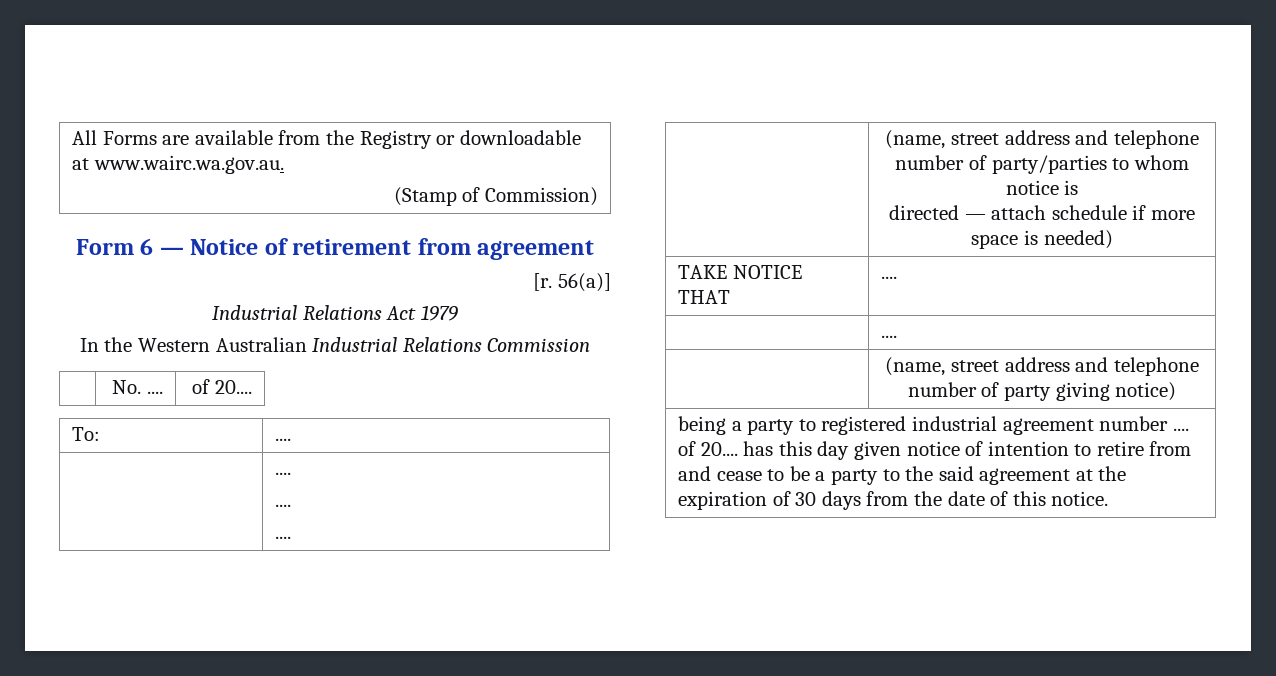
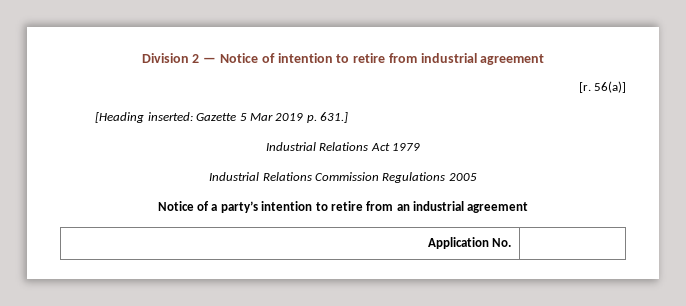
- All Forms are available from the Registry or downloadable at www.wairc.wa.gov.au.
- (Stamp of Commission)
- Form 6 — Notice of retirement from agreement
+ Division 2 — Notice of intention to retire from industrial agreement
  [r. 56(a)]
+ [Heading inserted: Gazette 5 Mar 2019 p. 631.]
- In the Western Australian Industrial Relations Commission
- | No. .... | of 20....
- To: | ....
- | ....
- ....
- ....
- | (name, street address and telephone number of party/parties to whom notice is
- directed — attach schedule if more space is needed)
- TAKE NOTICE THAT | ....
- | ....
- | (name, street address and telephone number of party giving notice)
- being a party to registered industrial agreement number .... of 20.... has this day given notice of intention to retire from and cease to be a party to the said agreement at the expiration of 30 days from the date of this notice.
+ Industrial Relations Commission Regulations 2005
+ Notice of a party’s intention to retire from an industrial agreement
+ Application No. |

